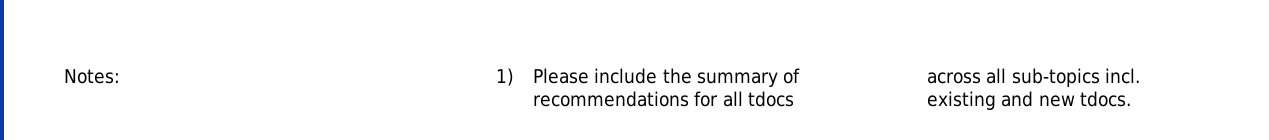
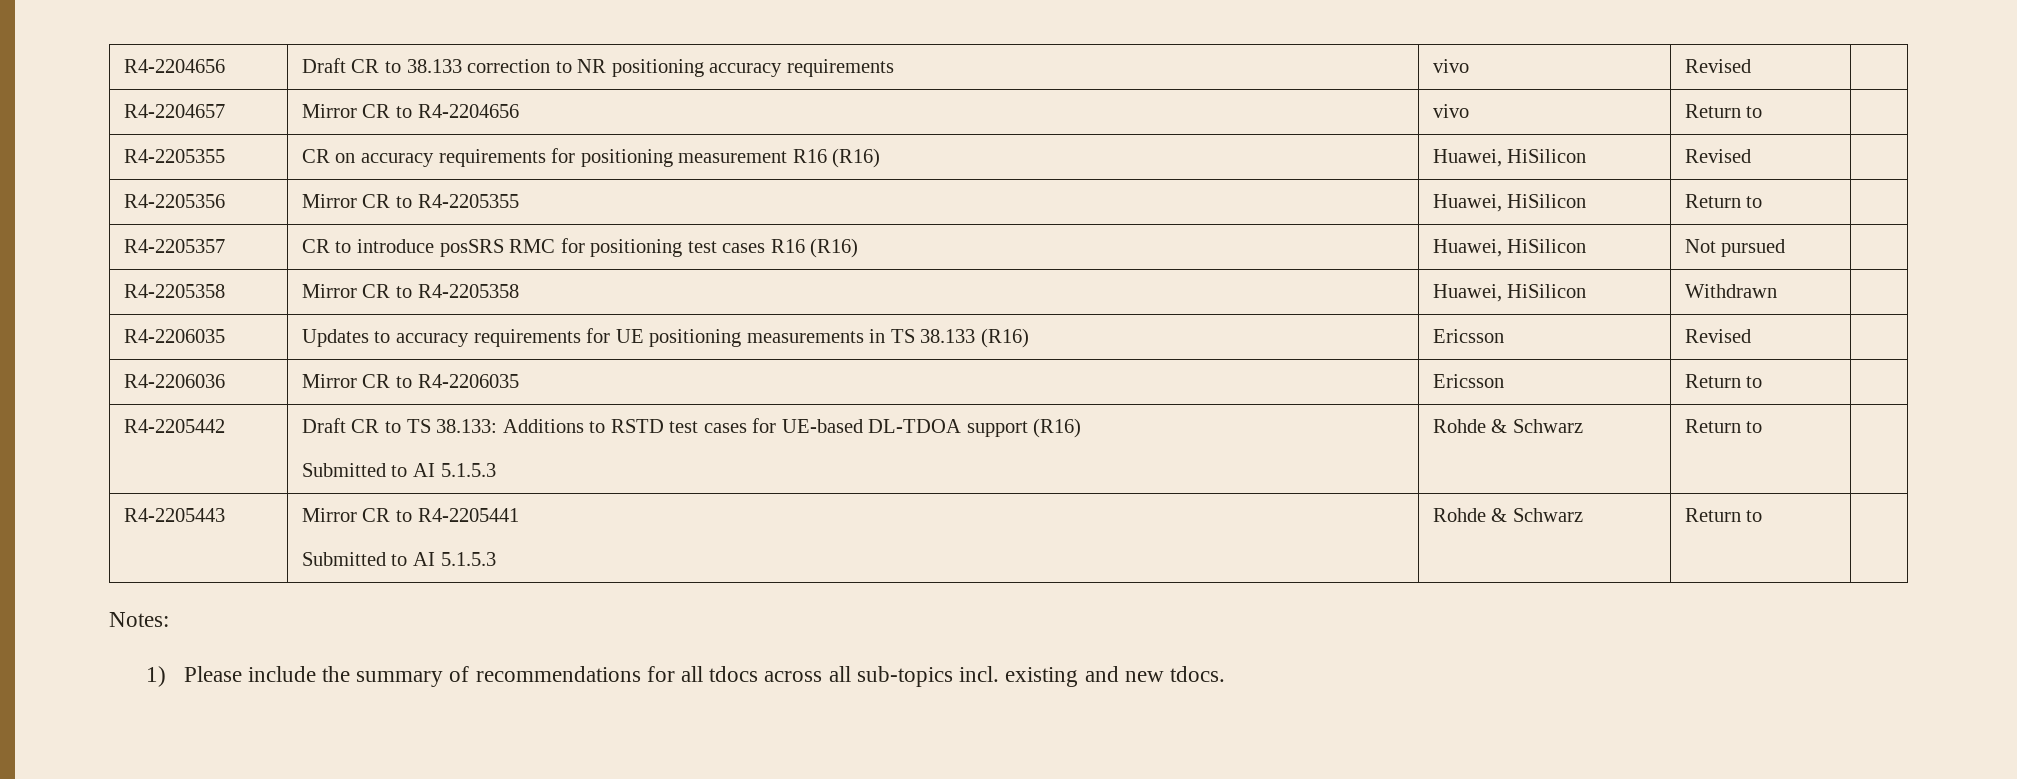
+ R4-2204656 | Draft CR to 38.133 correction to NR positioning accuracy requirements | vivo | Revised |
+ R4-2204657 | Mirror CR to R4-2204656 | vivo | Return to |
+ R4-2205355 | CR on accuracy requirements for positioning measurement R16 (R16) | Huawei, HiSilicon | Revised |
+ R4-2205356 | Mirror CR to R4-2205355 | Huawei, HiSilicon | Return to |
+ R4-2205357 | CR to introduce posSRS RMC for positioning test cases R16 (R16) | Huawei, HiSilicon | Not pursued |
+ R4-2205358 | Mirror CR to R4-2205358 | Huawei, HiSilicon | Withdrawn |
+ R4-2206035 | Updates to accuracy requirements for UE positioning measurements in TS 38.133 (R16) | Ericsson | Revised |
+ R4-2206036 | Mirror CR to R4-2206035 | Ericsson | Return to |
+ R4-2205442 | Draft CR to TS 38.133: Additions to RSTD test cases for UE-based DL-TDOA support (R16)
+ Submitted to AI 5.1.5.3 | Rohde & Schwarz | Return to |
+ R4-2205443 | Mirror CR to R4-2205441
+ Submitted to AI 5.1.5.3 | Rohde & Schwarz | Return to |

